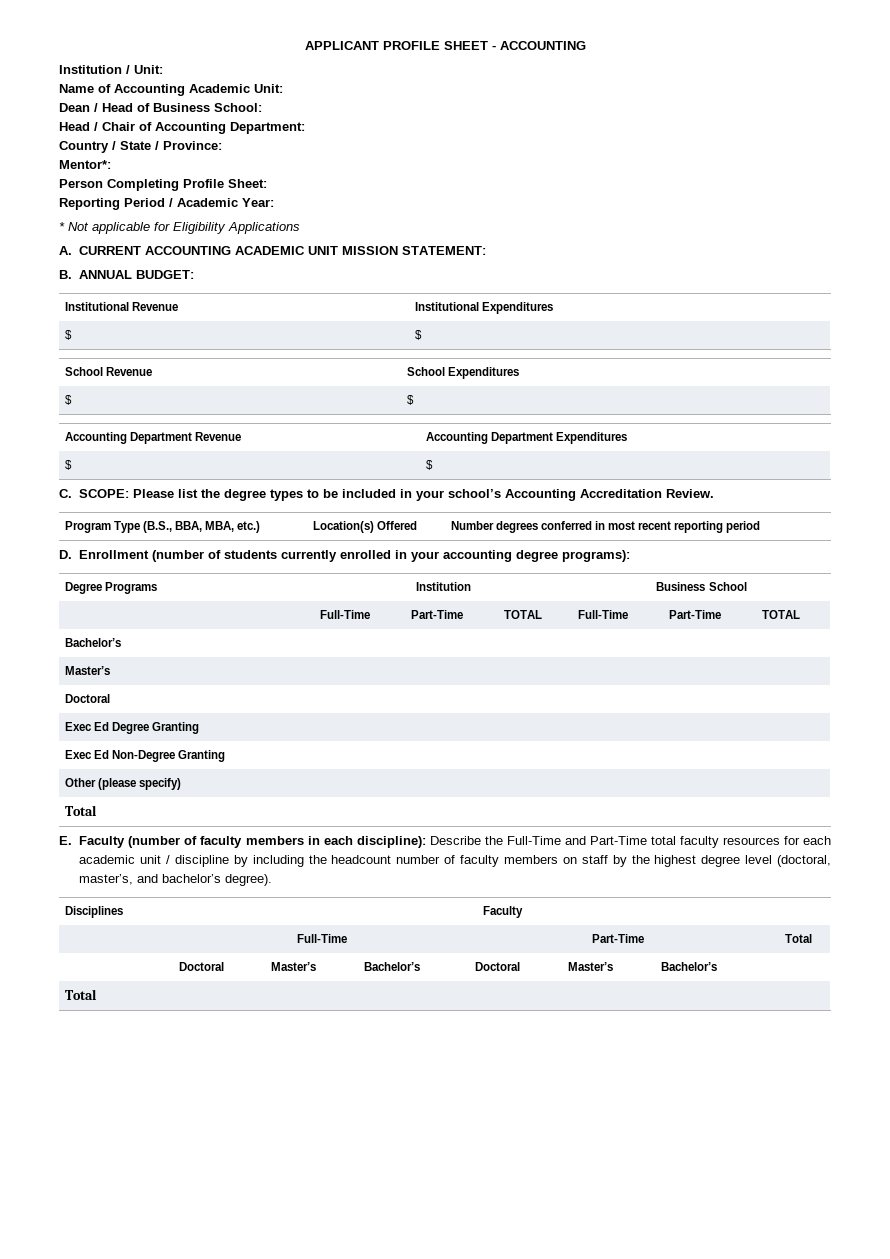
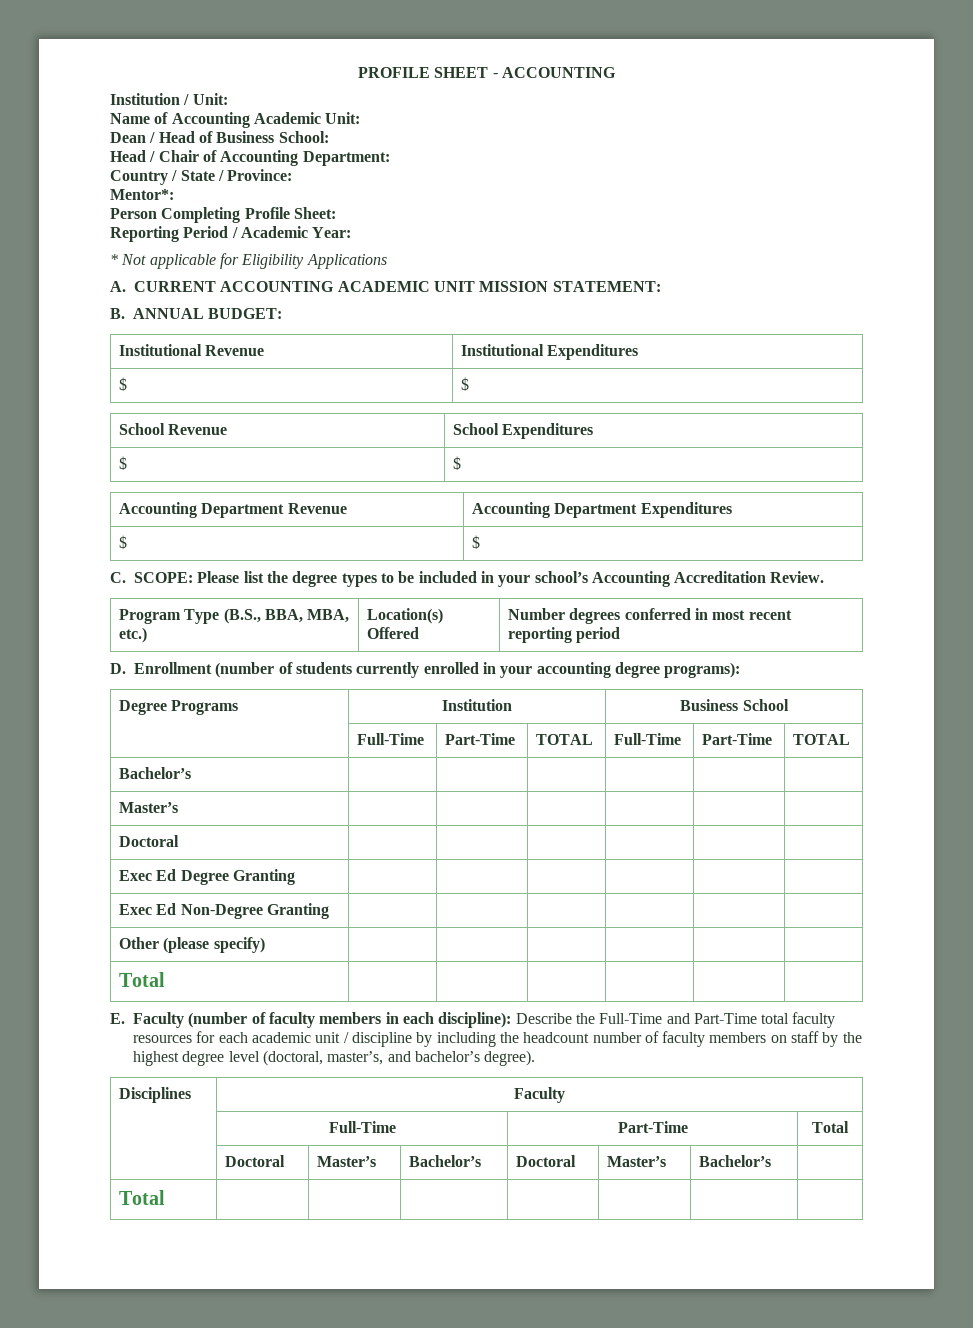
- APPLICANT PROFILE SHEET - ACCOUNTING
+ PROFILE SHEET - ACCOUNTING

